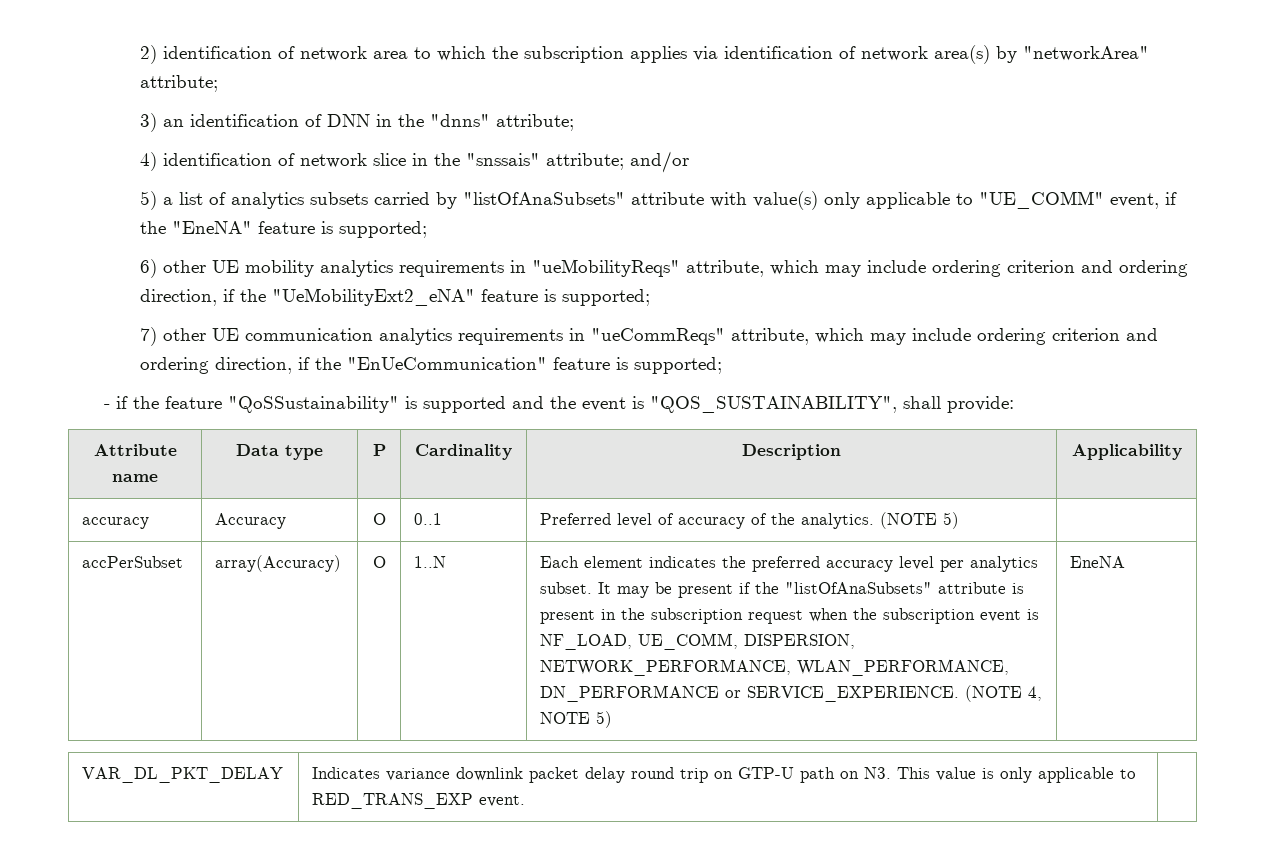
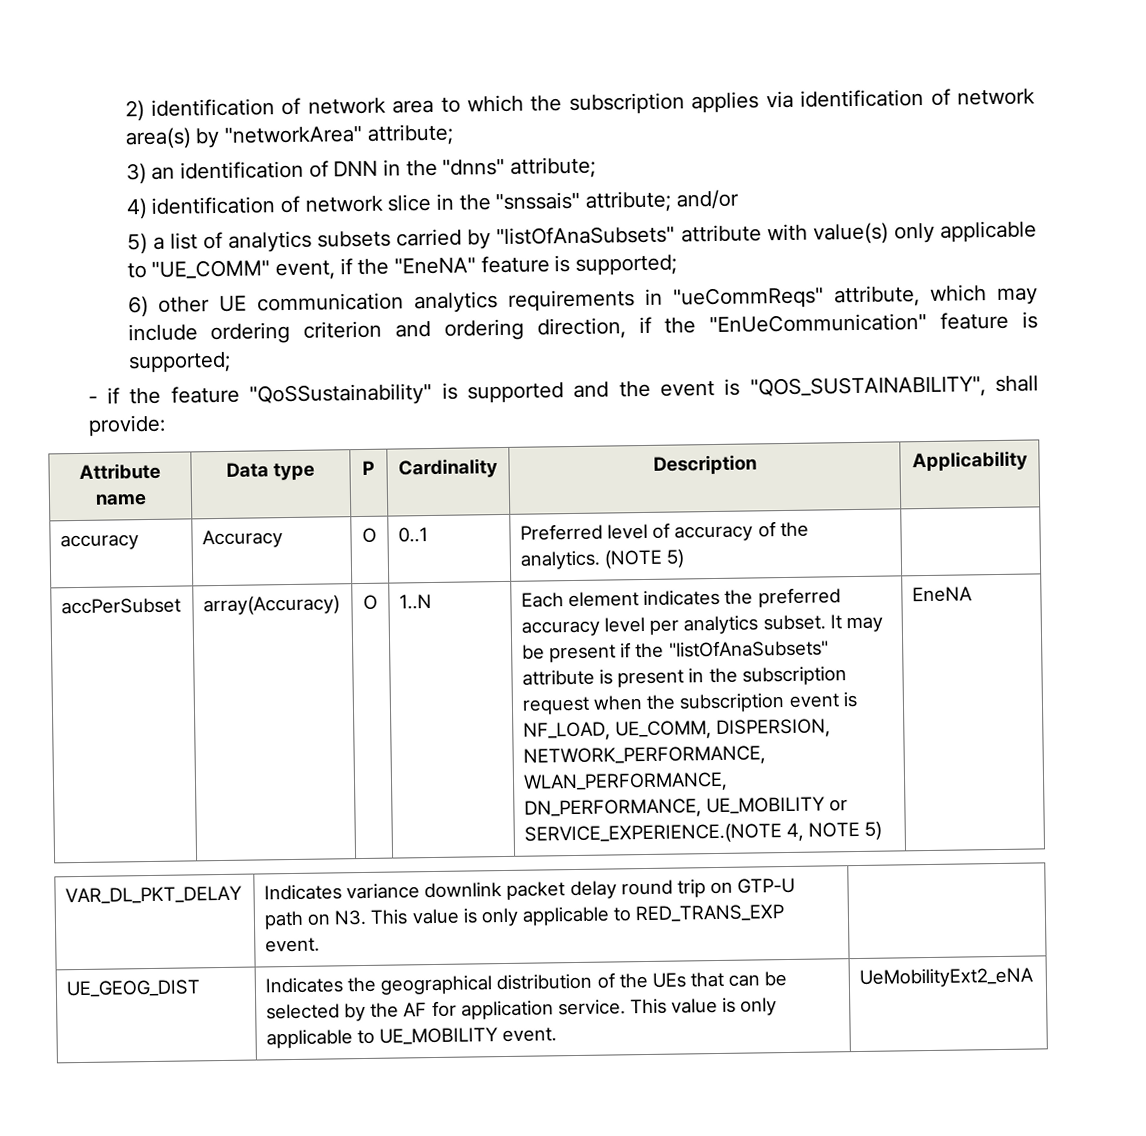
- 6) other UE mobility analytics requirements in "ueMobilityReqs" attribute, which may include ordering criterion and ordering direction, if the "UeMobilityExt2_eNA" feature is supported;
- 7) other UE communication analytics requirements in "ueCommReqs" attribute, which may include ordering criterion and ordering direction, if the "EnUeCommunication" feature is supported;
+ 6) other UE communication analytics requirements in "ueCommReqs" attribute, which may include ordering criterion and ordering direction, if the "EnUeCommunication" feature is supported;
- It may be present if the "listOfAnaSubsets" attribute is present in the subscription request when the subscription event is NF_LOAD, UE_COMM, DISPERSION, NETWORK_PERFORMANCE, WLAN_PERFORMANCE, DN_PERFORMANCE or SERVICE_EXPERIENCE. (NOTE 4, NOTE 5)
+ It may be present if the "listOfAnaSubsets" attribute is present in the subscription request when the subscription event is NF_LOAD, UE_COMM, DISPERSION, NETWORK_PERFORMANCE, WLAN_PERFORMANCE, DN_PERFORMANCE, UE_MOBILITY or SERVICE_EXPERIENCE.(NOTE 4, NOTE 5)
+ UE_GEOG_DIST | Indicates the geographical distribution of the UEs that can be selected by the AF for application service. This value is only applicable to UE_MOBILITY event. | UeMobilityExt2_eNA

